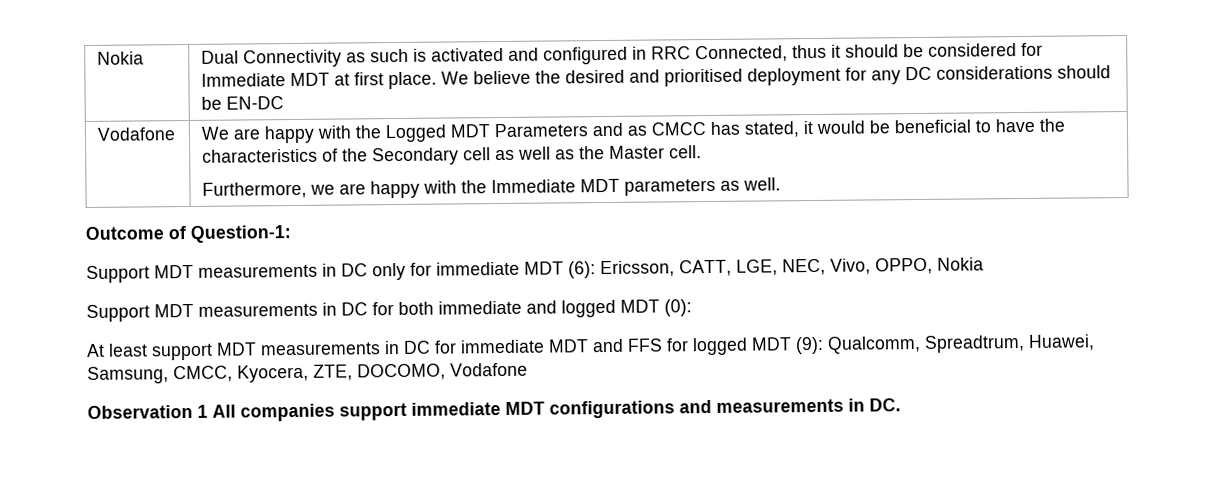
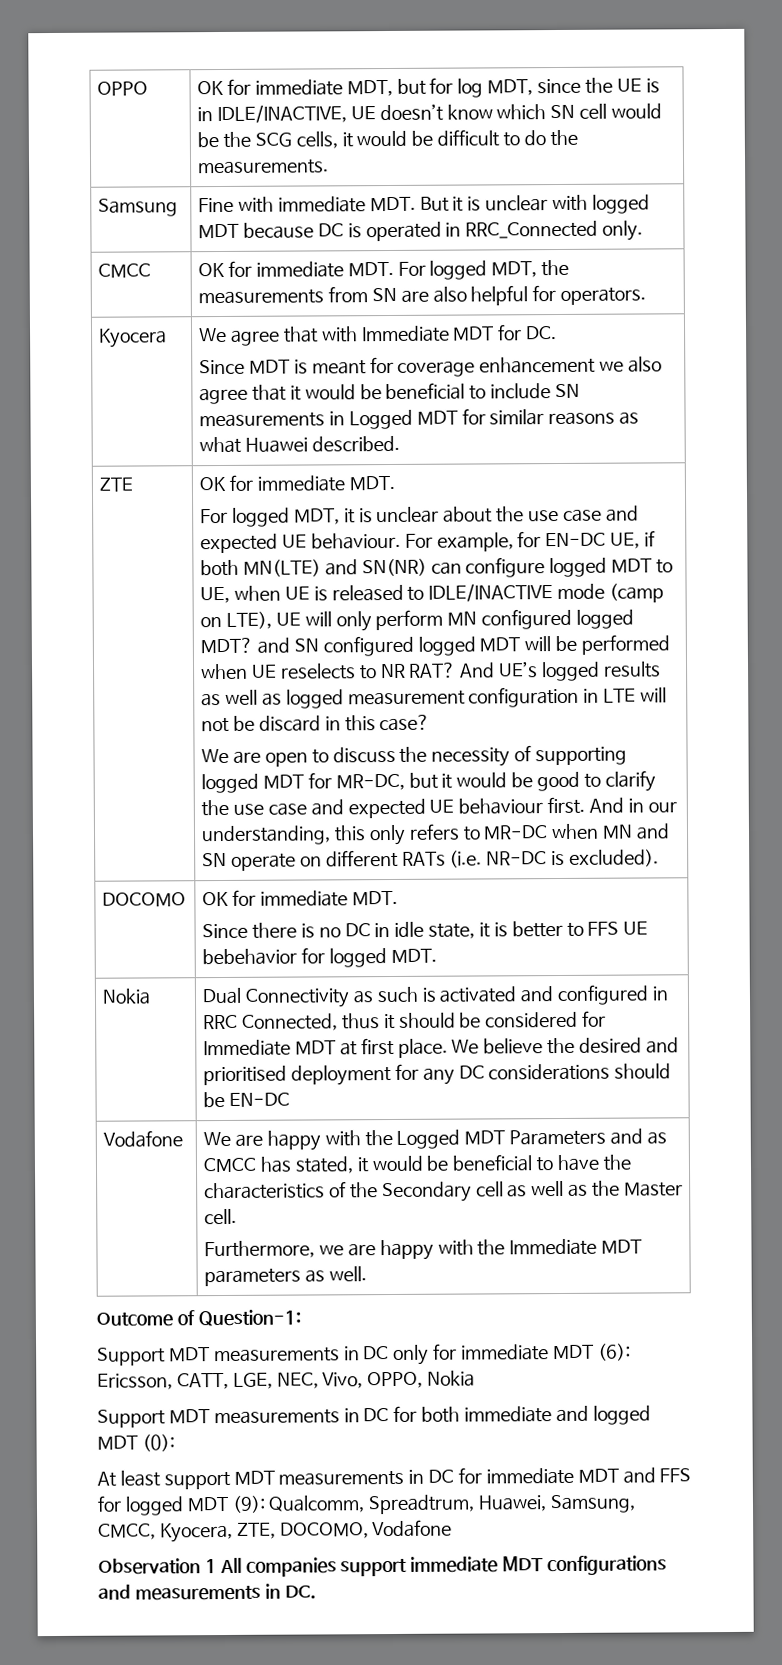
+ OPPO | OK for immediate MDT, but for log MDT, since the UE is in IDLE/INACTIVE, UE doesn’t know which SN cell would be the SCG cells, it would be difficult to do the measurements.
+ Samsung | Fine with immediate MDT. But it is unclear with logged MDT because DC is operated in RRC_Connected only.
+ CMCC | OK for immediate MDT. For logged MDT, the measurements from SN are also helpful for operators.
+ Kyocera | We agree that with Immediate MDT for DC.
+ Since MDT is meant for coverage enhancement we also agree that it would be beneficial to include SN measurements in Logged MDT for similar reasons as what Huawei described.
+ ZTE | OK for immediate MDT.
+ For logged MDT, it is unclear about the use case and expected UE behaviour. For example, for EN-DC UE, if both MN(LTE) and SN(NR) can configure logged MDT to UE, when UE is released to IDLE/INACTIVE mode (camp on LTE), UE will only perform MN configured logged MDT? and SN configured logged MDT will be performed when UE reselects to NR RAT? And UE’s logged results as well as logged measurement configuration in LTE will not be discard in this case?
+ We are open to discuss the necessity of supporting logged MDT for MR-DC, but it would be good to clarify the use case and expected UE behaviour first. And in our understanding, this only refers to MR-DC when MN and SN operate on different RATs (i.e. NR-DC is excluded).
+ DOCOMO | OK for immediate MDT.
+ Since there is no DC in idle state, it is better to FFS UE bebehavior for logged MDT.

